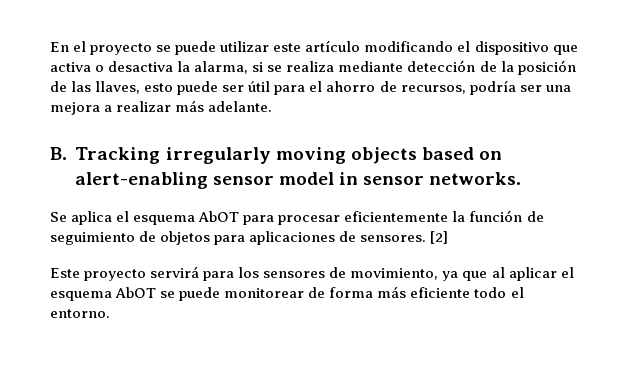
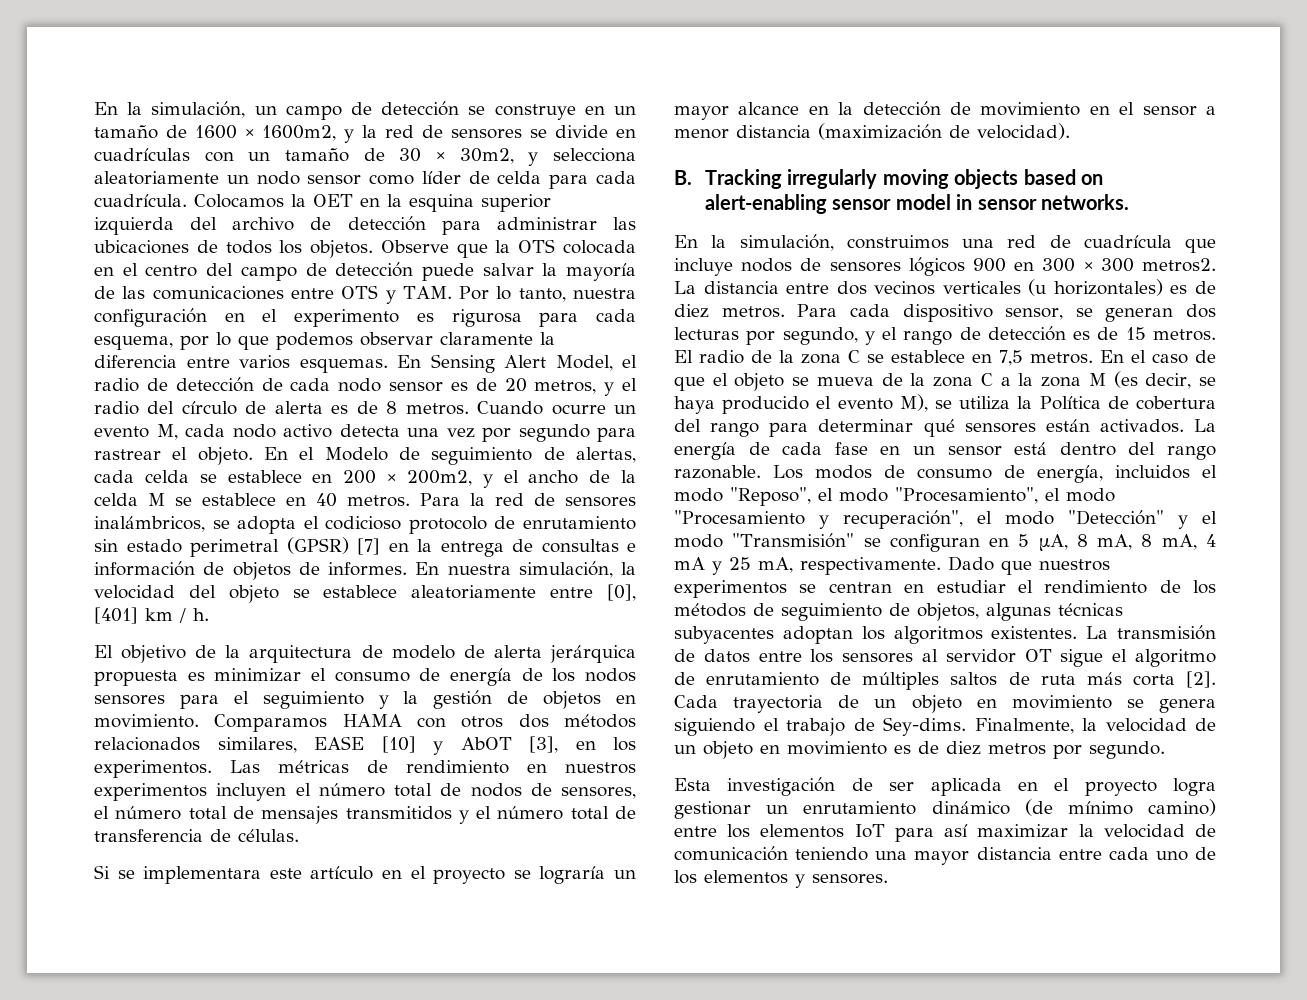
- En el proyecto se puede utilizar este artículo modificando el dispositivo que activa o desactiva la alarma, si se realiza mediante detección de la posición de las llaves, esto puede ser útil para el ahorro de recursos, podría ser una mejora a realizar más adelante.
+ En la simulación, un campo de detección se construye en un tamaño de 1600 × 1600m2, y la red de sensores se divide en cuadrículas con un tamaño de 30 × 30m2, y selecciona aleatoriamente un nodo sensor como líder de celda para cada cuadrícula. Colocamos la OET en la esquina superior izquierda del archivo de detección para administrar las ubicaciones de todos los objetos. Observe que la OTS colocada en el centro del campo de detección puede salvar la mayoría de las comunicaciones entre OTS y TAM. Por lo tanto, nuestra configuración en el experimento es rigurosa para cada esquema, por lo que podemos observar claramente la diferencia entre varios esquemas. En Sensing Alert Model, el radio de detección de cada nodo sensor es de 20 metros, y el radio del círculo de alerta es de 8 metros. Cuando ocurre un evento M, cada nodo activo detecta una vez por segundo para rastrear el objeto. En el Modelo de seguimiento de alertas, cada celda se establece en 200 × 200m2, y el ancho de la celda M se establece en 40 metros. Para la red de sensores inalámbricos, se adopta el codicioso protocolo de enrutamiento sin estado perimetral (GPSR) [7] en la entrega de consultas e información de objetos de informes. En nuestra simulación, la velocidad del objeto se establece aleatoriamente entre [0], [401] km / h.
+ El objetivo de la arquitectura de modelo de alerta jerárquica propuesta es minimizar el consumo de energía de los nodos sensores para el seguimiento y la gestión de objetos en movimiento. Comparamos HAMA con otros dos métodos relacionados similares, EASE [10] y AbOT [3], en los experimentos. Las métricas de rendimiento en nuestros experimentos incluyen el número total de nodos de sensores, el número total de mensajes transmitidos y el número total de transferencia de células.
+ Si se implementara este artículo en el proyecto se lograría un mayor alcance en la detección de movimiento en el sensor a menor distancia (maximización de velocidad).
- Se aplica el esquema AbOT para procesar eficientemente la función de seguimiento de objetos para aplicaciones de sensores. [2]
- Este proyecto servirá para los sensores de movimiento, ya que al aplicar el esquema AbOT se puede monitorear de forma más eficiente todo el entorno.
+ En la simulación, construimos una red de cuadrícula que incluye nodos de sensores lógicos 900 en 300 × 300 metros2. La distancia entre dos vecinos verticales (u horizontales) es de diez metros. Para cada dispositivo sensor, se generan dos lecturas por segundo, y el rango de detección es de 15 metros. El radio de la zona C se establece en 7,5 metros. En el caso de que el objeto se mueva de la zona C a la zona M (es decir, se haya producido el evento M), se utiliza la Política de cobertura del rango para determinar qué sensores están activados. La energía de cada fase en un sensor está dentro del rango razonable. Los modos de consumo de energía, incluidos el modo "Reposo", el modo "Procesamiento", el modo "Procesamiento y recuperación", el modo "Detección" y el modo "Transmisión" se configuran en 5 μA, 8 mA, 8 mA, 4 mA y 25 mA, respectivamente. Dado que nuestros experimentos se centran en estudiar el rendimiento de los métodos de seguimiento de objetos, algunas técnicas subyacentes adoptan los algoritmos existentes. La transmisión de datos entre los sensores al servidor OT sigue el algoritmo de enrutamiento de múltiples saltos de ruta más corta [2]. Cada trayectoria de un objeto en movimiento se genera siguiendo el trabajo de Sey-dims. Finalmente, la velocidad de un objeto en movimiento es de diez metros por segundo.
+ Esta investigación de ser aplicada en el proyecto logra gestionar un enrutamiento dinámico (de mínimo camino) entre los elementos IoT para así maximizar la velocidad de comunicación teniendo una mayor distancia entre cada uno de los elementos y sensores.

